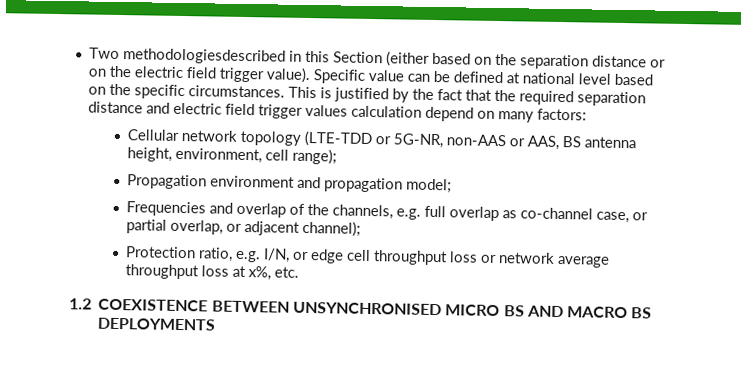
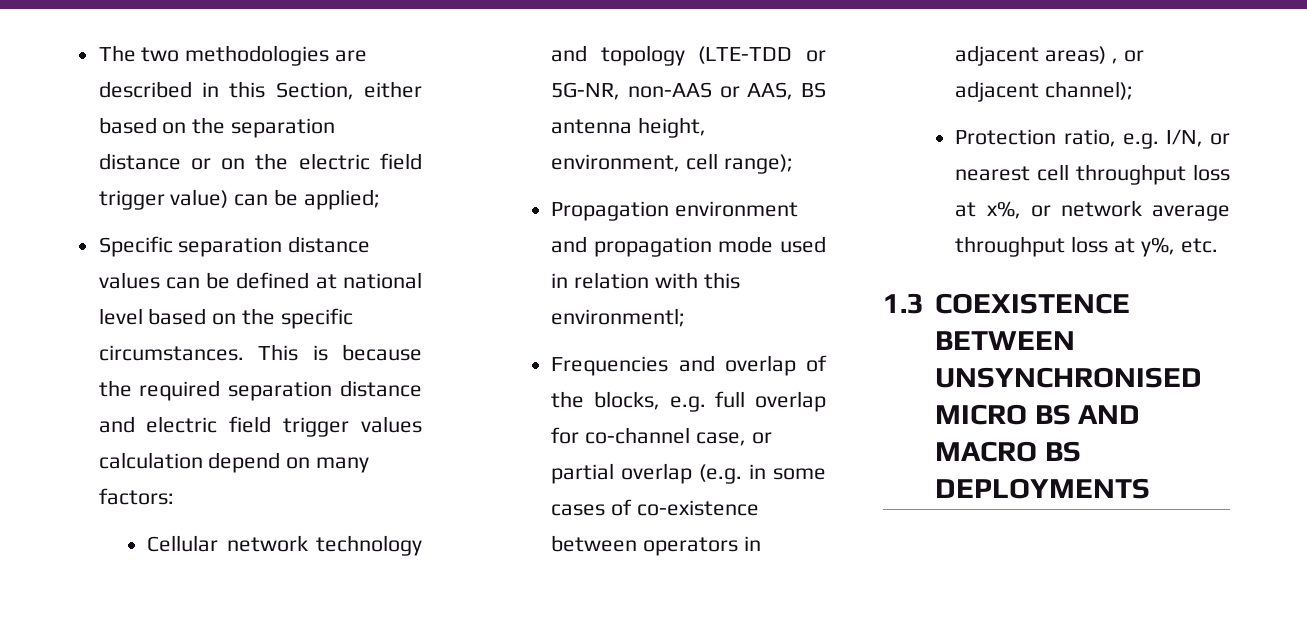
- Two methodologiesdescribed in this Section (either based on the separation distance or on the electric field trigger value). Specific value can be defined at national level based on the specific circumstances.
+ The two methodologies are described in this Section, either based on the separation distance or on the electric field trigger value) can be applied;
+ Specific separation distance values can be defined at national level based on the specific circumstances.
- This is justified by the fact that the required separation distance and electric field trigger values calculation depend on many factors:
+ This is because the required separation distance and electric field trigger values calculation depend on many factors:
- Cellular network topology (LTE-TDD or 5G-NR, non-AAS or AAS, BS antenna height, environment, cell range);
+ Cellular network technology and topology (LTE-TDD or 5G-NR, non-AAS or AAS, BS antenna height, environment, cell range);
- Propagation environment and propagation model;
+ Propagation environment and propagation mode used in relation with this environmentl;
- Frequencies and overlap of the channels, e.g. full overlap as co-channel case, or partial overlap, or adjacent channel);
+ Frequencies and overlap of the blocks, e.g. full overlap for co-channel case, or partial overlap (e.g. in some cases of co-existence between operators in adjacent areas) , or adjacent channel);
- Protection ratio, e.g. I/N, or edge cell throughput loss or network average throughput loss at x%, etc.
+ Protection ratio, e.g. I/N, or nearest cell throughput loss at x%, or network average throughput loss at y%, etc.
- 1.2 COEXISTENCE BETWEEN UNSYNCHRONISED MICRO BS AND MACRO BS DEPLOYMENTS
+ 1.3 COEXISTENCE BETWEEN UNSYNCHRONISED MICRO BS AND MACRO BS DEPLOYMENTS

